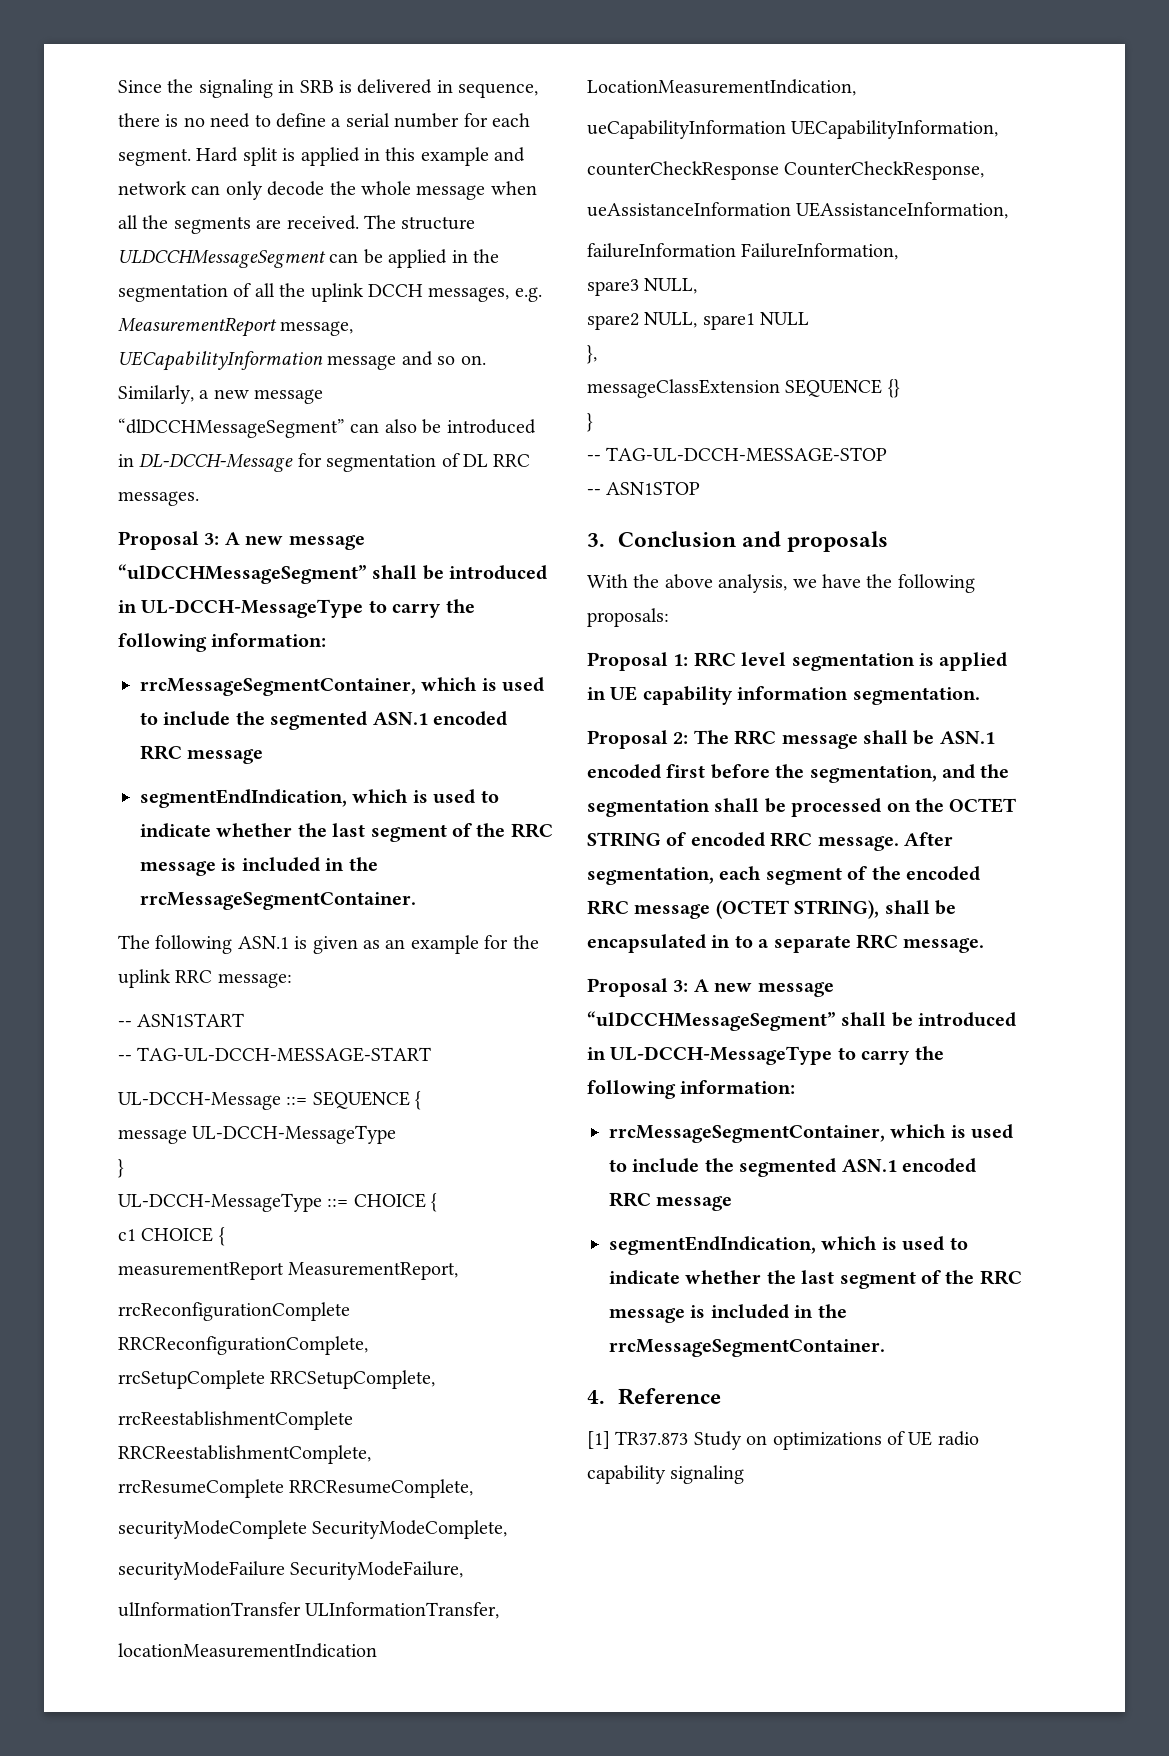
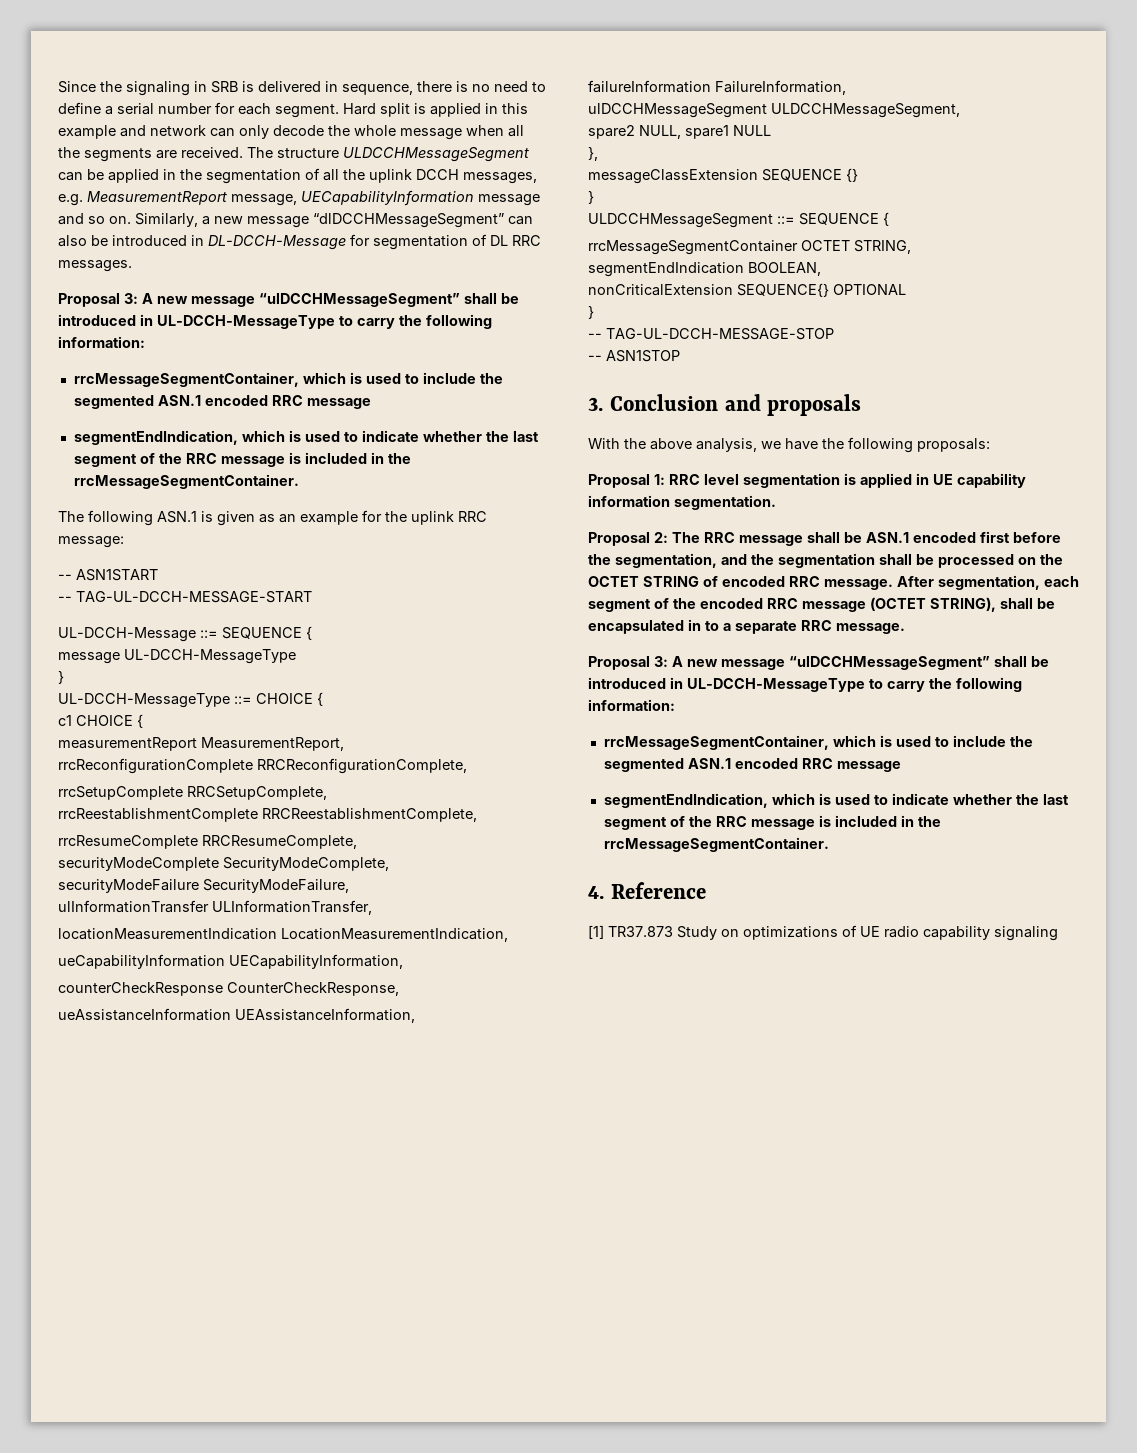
- spare3 NULL,
+ ulDCCHMessageSegment ULDCCHMessageSegment,
+ ULDCCHMessageSegment ::= SEQUENCE {
+ rrcMessageSegmentContainer OCTET STRING,
+ segmentEndIndication BOOLEAN,
+ nonCriticalExtension SEQUENCE{} OPTIONAL
+ }

